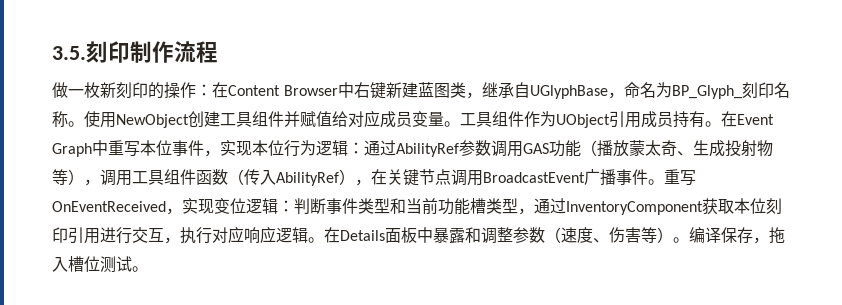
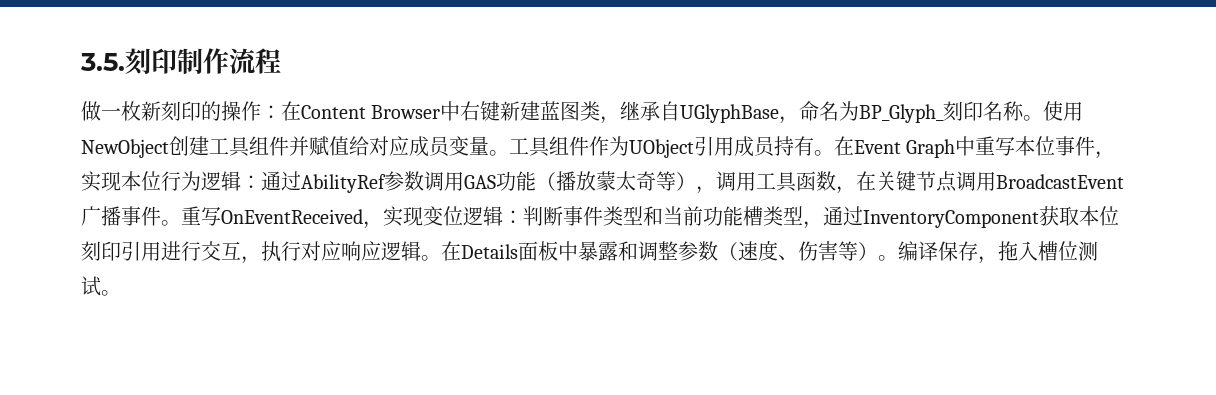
- 在Event Graph中重写本位事件，实现本位行为逻辑：通过AbilityRef参数调用GAS功能（播放蒙太奇、生成投射物等），调用工具组件函数（传入AbilityRef），在关键节点调用BroadcastEvent广播事件。
+ 在Event Graph中重写本位事件，实现本位行为逻辑：通过AbilityRef参数调用GAS功能（播放蒙太奇等），调用工具函数，在关键节点调用BroadcastEvent广播事件。

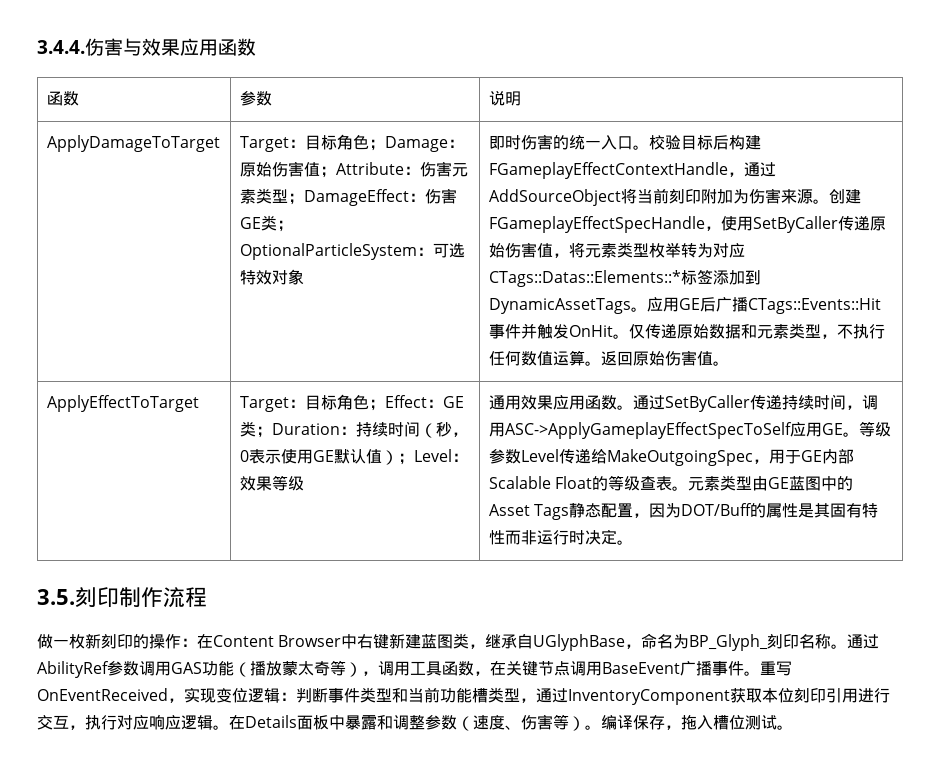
+ 3.4.4.伤害与效果应用函数
+ 函数 | 参数 | 说明
+ ApplyDamageToTarget | Target：目标角色；Damage：原始伤害值；Attribute：伤害元素类型；DamageEffect：伤害GE类；OptionalParticleSystem：可选特效对象 | 即时伤害的统一入口。校验目标后构建FGameplayEffectContextHandle，通过AddSourceObject将当前刻印附加为伤害来源。创建FGameplayEffectSpecHandle，使用SetByCaller传递原始伤害值，将元素类型枚举转为对应CTags::Datas::Elements::*标签添加到DynamicAssetTags。应用GE后广播CTags::Events::Hit事件并触发OnHit。仅传递原始数据和元素类型，不执行任何数值运算。返回原始伤害值。
+ ApplyEffectToTarget | Target：目标角色；Effect：GE类；Duration：持续时间（秒，0表示使用GE默认值）；Level：效果等级 | 通用效果应用函数。通过SetByCaller传递持续时间，调用ASC->ApplyGameplayEffectSpecToSelf应用GE。等级参数Level传递给MakeOutgoingSpec，用于GE内部Scalable Float的等级查表。元素类型由GE蓝图中的Asset Tags静态配置，因为DOT/Buff的属性是其固有特性而非运行时决定。
- 使用NewObject创建工具组件并赋值给对应成员变量。工具组件作为UObject引用成员持有。在Event Graph中重写本位事件，实现本位行为逻辑：通过AbilityRef参数调用GAS功能（播放蒙太奇等），调用工具函数，在关键节点调用BroadcastEvent广播事件。
+ 通过AbilityRef参数调用GAS功能（播放蒙太奇等），调用工具函数，在关键节点调用BaseEvent广播事件。

